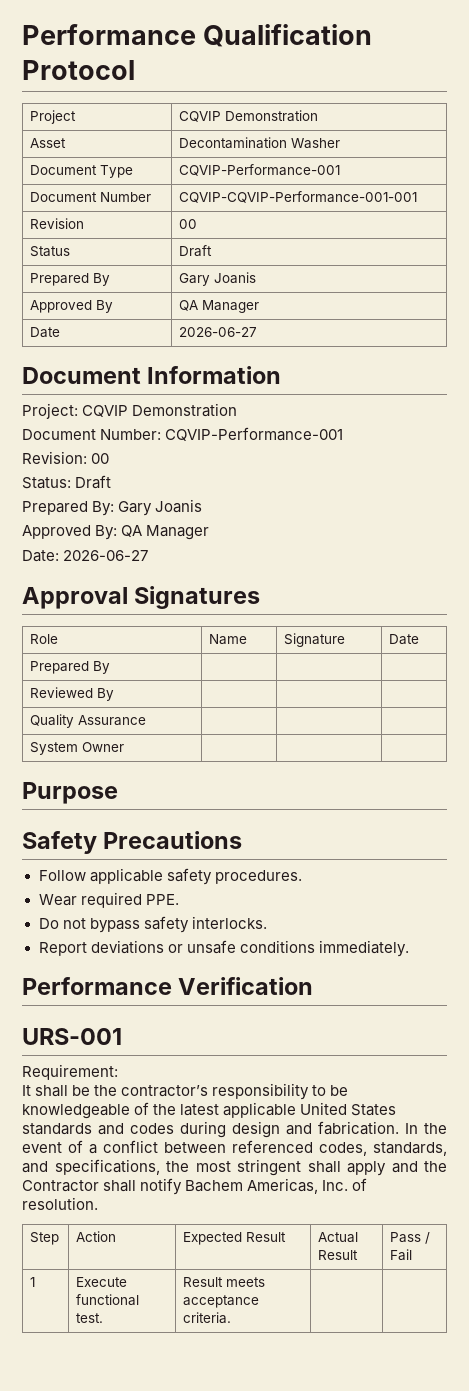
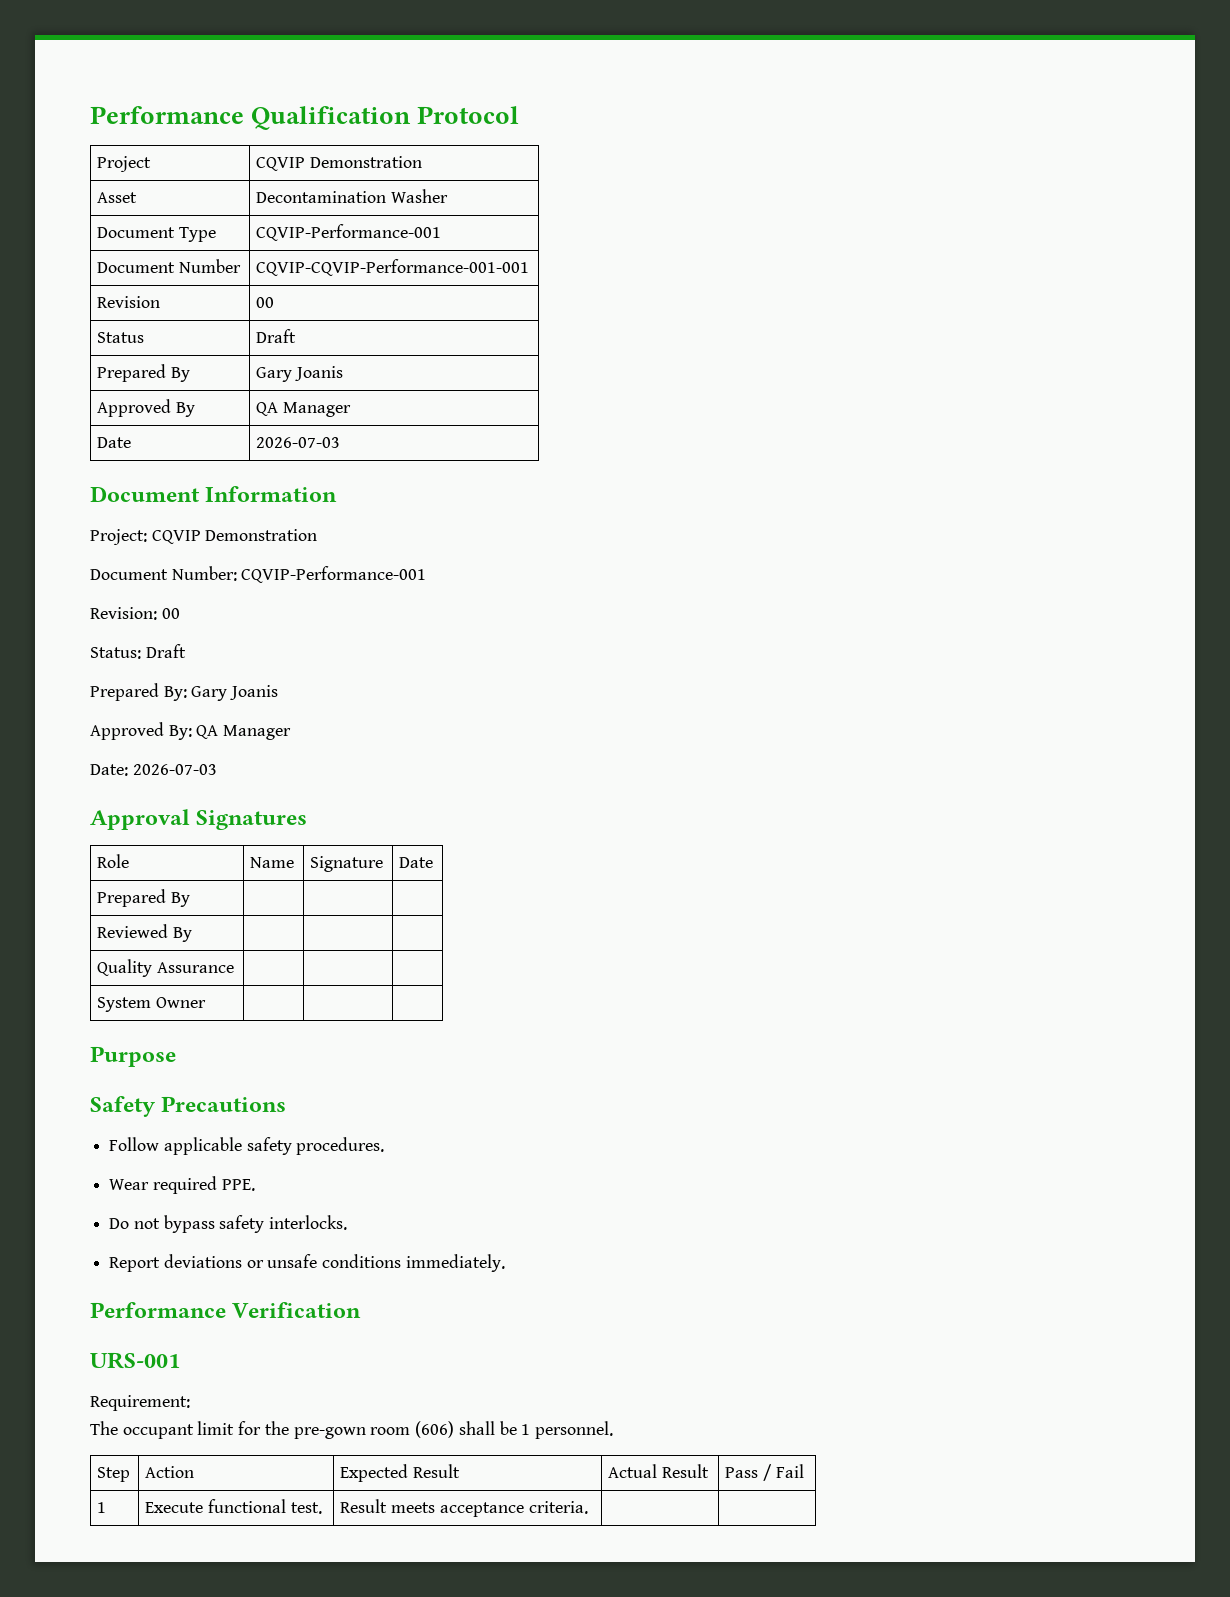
- Date | 2026-06-27
+ Date | 2026-07-03
- Date: 2026-06-27
+ Date: 2026-07-03
- It shall be the contractor’s responsibility to be knowledgeable of the latest applicable United States standards and codes during design and fabrication. In the event of a conflict between referenced codes, standards, and specifications, the most stringent shall apply and the Contractor shall notify Bachem Americas, Inc. of resolution.
+ The occupant limit for the pre-gown room (606) shall be 1 personnel.

